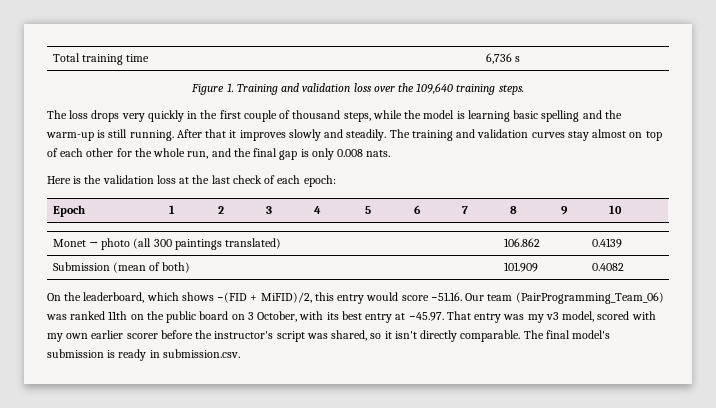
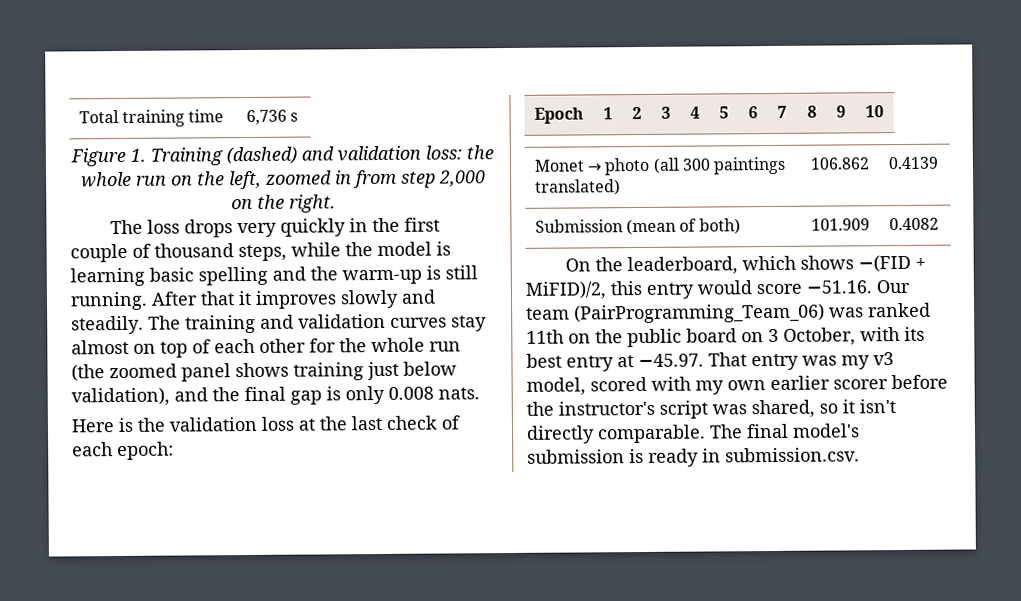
- Figure 1. Training and validation loss over the 109,640 training steps.
+ Figure 1. Training (dashed) and validation loss: the whole run on the left, zoomed in from step 2,000 on the right.
- The training and validation curves stay almost on top of each other for the whole run, and the final gap is only 0.008 nats.
+ The training and validation curves stay almost on top of each other for the whole run (the zoomed panel shows training just below validation), and the final gap is only 0.008 nats.

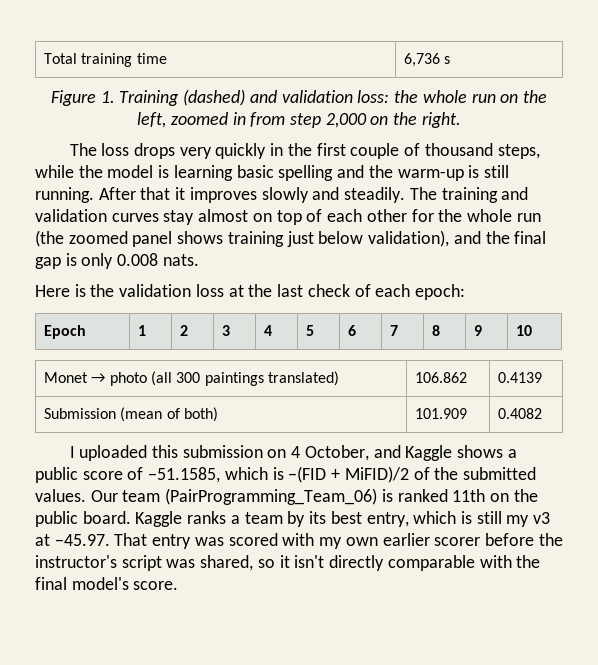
- On the leaderboard, which shows −(FID + MiFID)/2, this entry would score −51.16. Our team (PairProgramming_Team_06) was ranked 11th on the public board on 3 October, with its best entry at −45.97. That entry was my v3 model, scored with my own earlier scorer before the instructor's script was shared, so it isn't directly comparable. The final model's submission is ready in submission.csv.
+ I uploaded this submission on 4 October, and Kaggle shows a public score of −51.1585, which is −(FID + MiFID)/2 of the submitted values. Our team (PairProgramming_Team_06) is ranked 11th on the public board. Kaggle ranks a team by its best entry, which is still my v3 at −45.97. That entry was scored with my own earlier scorer before the instructor's script was shared, so it isn't directly comparable with the final model's score.

